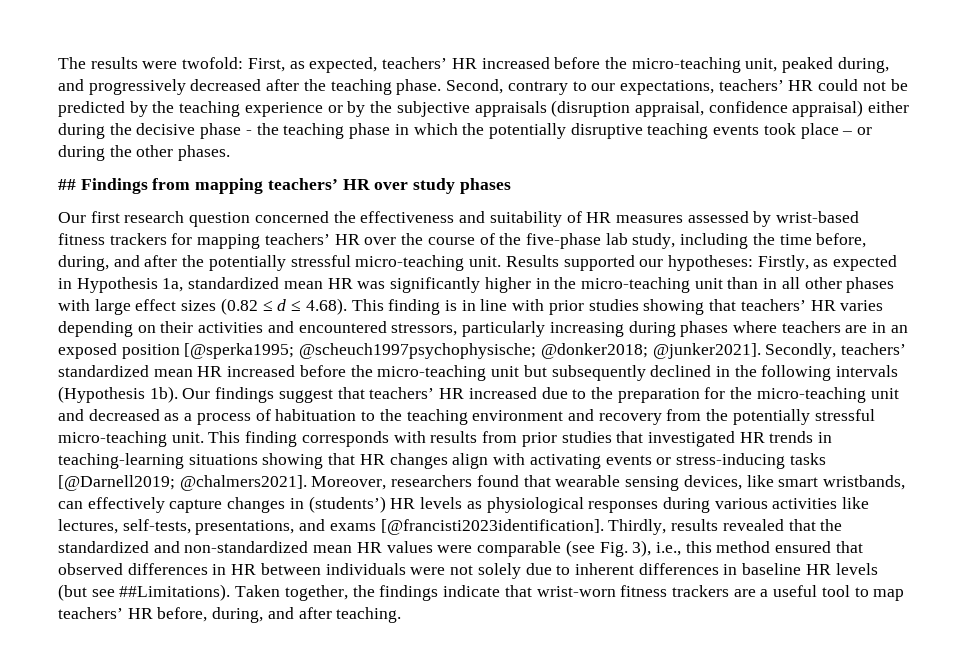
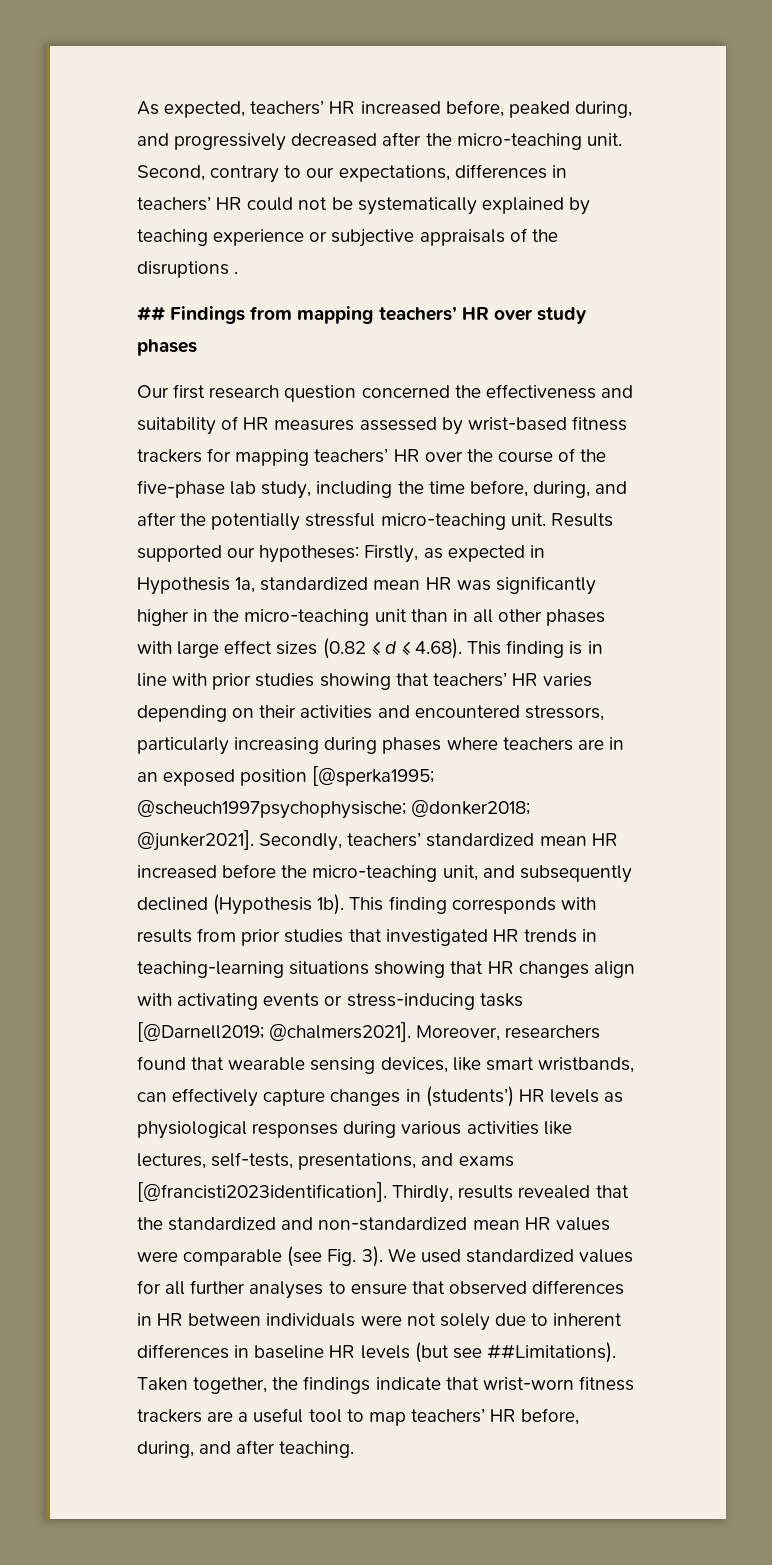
- The results were twofold: First, as expected, teachers’ HR increased before the micro-teaching unit, peaked during, and progressively decreased after the teaching phase.
+ As expected, teachers’ HR increased before, peaked during, and progressively decreased after the micro-teaching unit.
- Second, contrary to our expectations, teachers’ HR could not be predicted by the teaching experience or by the subjective appraisals (disruption appraisal, confidence appraisal) either during the decisive phase - the teaching phase in which the potentially disruptive teaching events took place – or during the other phases.
+ Second, contrary to our expectations, differences in teachers’ HR could not be systematically explained by teaching experience or subjective appraisals of the disruptions .
- Secondly, teachers’ standardized mean HR increased before the micro-teaching unit but subsequently declined in the following intervals (Hypothesis 1b). Our findings suggest that teachers’ HR increased due to the preparation for the micro-teaching unit and decreased as a process of habituation to the teaching environment and recovery from the potentially stressful micro-teaching unit.
+ Secondly, teachers’ standardized mean HR increased before the micro-teaching unit, and subsequently declined (Hypothesis 1b).
- Thirdly, results revealed that the standardized and non-standardized mean HR values were comparable (see Fig. 3), i.e., this method ensured that observed differences in HR between individuals were not solely due to inherent differences in baseline HR levels (but see ##Limitations).
+ Thirdly, results revealed that the standardized and non-standardized mean HR values were comparable (see Fig. 3). We used standardized values for all further analyses to ensure that observed differences in HR between individuals were not solely due to inherent differences in baseline HR levels (but see ##Limitations).

